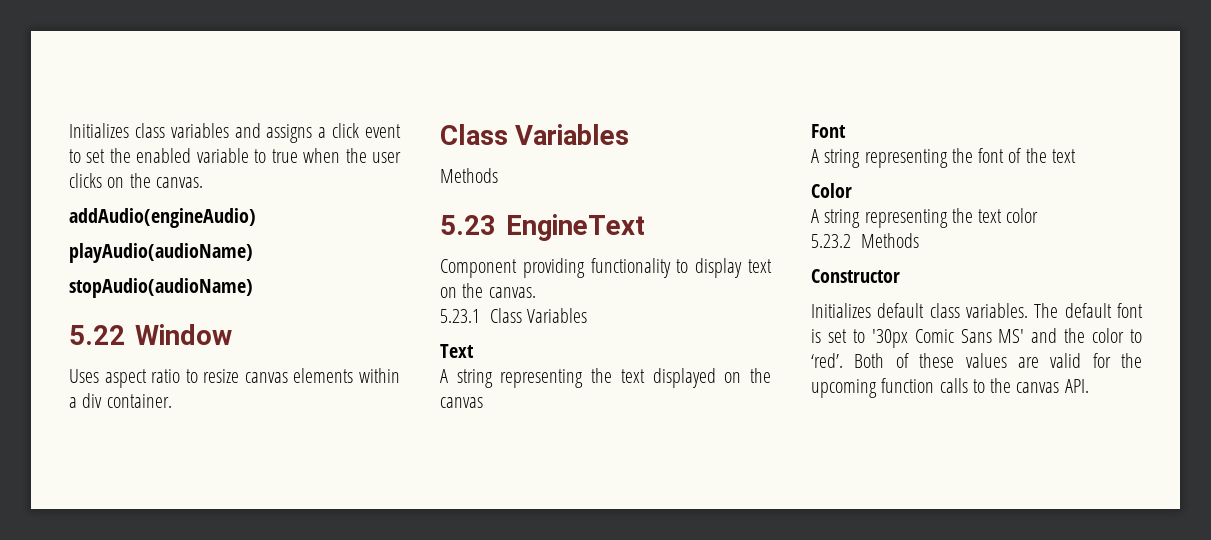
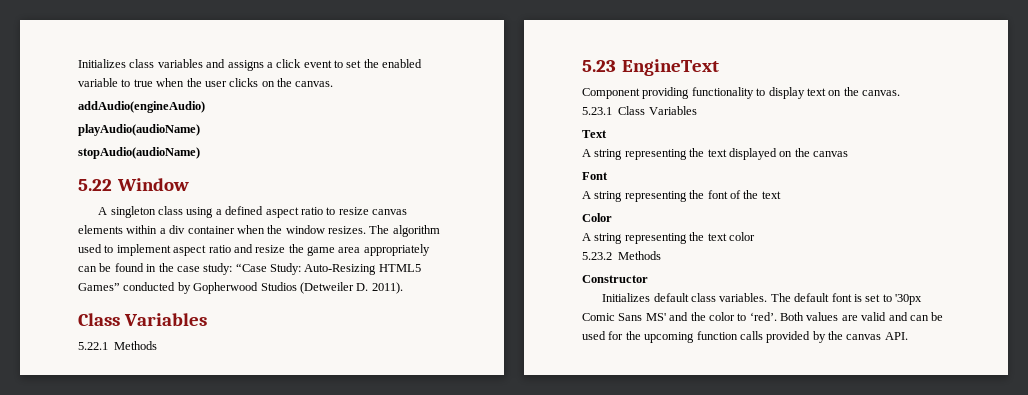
- Uses aspect ratio to resize canvas elements within a div container.
+ A singleton class using a defined aspect ratio to resize canvas elements within a div container when the window resizes. The algorithm used to implement aspect ratio and resize the game area appropriately can be found in the case study: “Case Study: Auto-Resizing HTML5 Games” conducted by Gopherwood Studios (Detweiler D. 2011).
  Class Variables
- Methods
+ 5.22.1 Methods
- Both of these values are valid for the upcoming function calls to the canvas API.
+ Both values are valid and can be used for the upcoming function calls provided by the canvas API.

